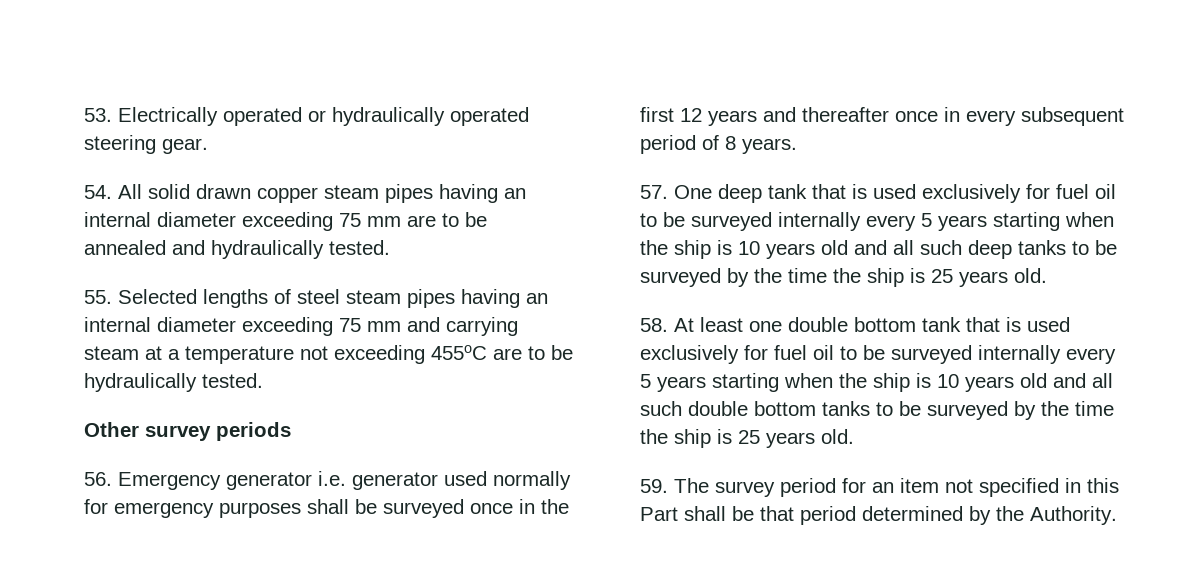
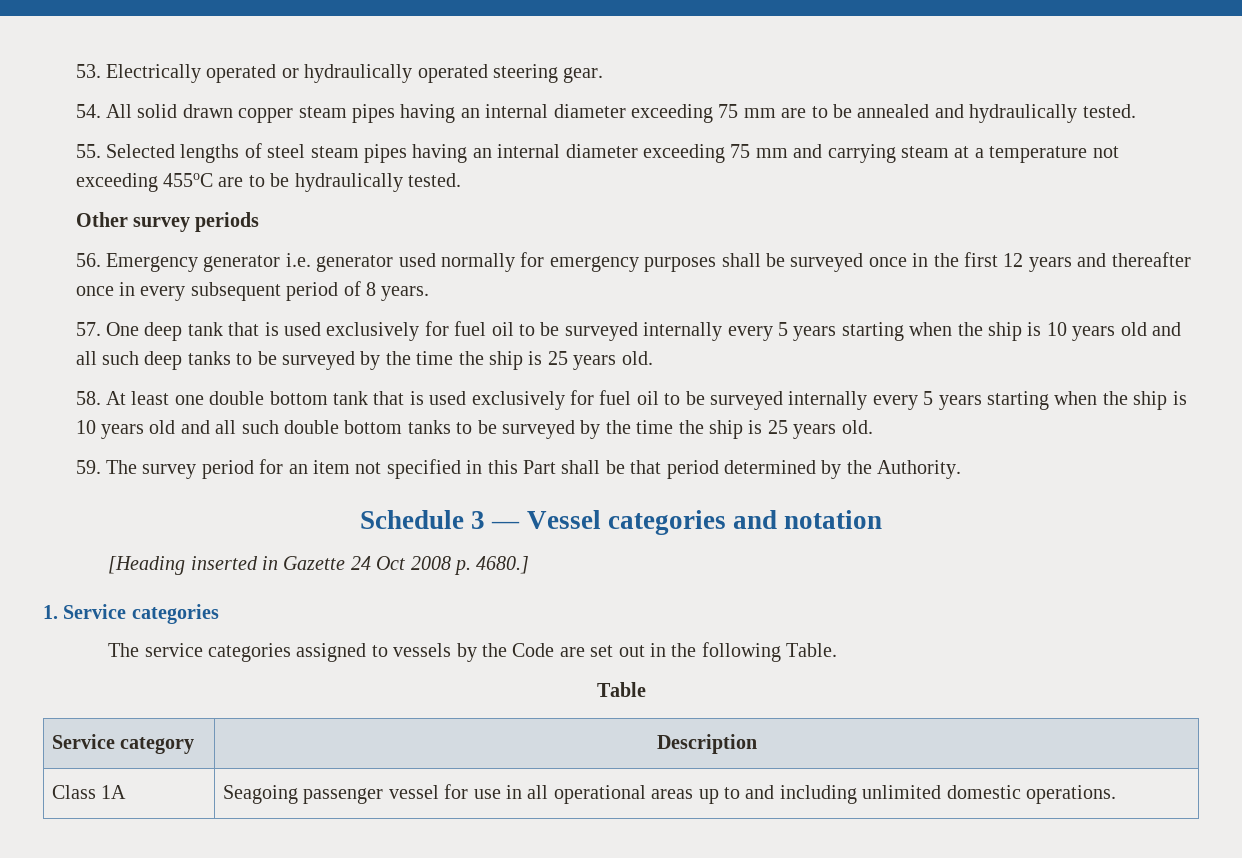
+ Schedule 3 — Vessel categories and notation
+ [Heading inserted in Gazette 24 Oct 2008 p. 4680.]
+ 1. Service categories
+ The service categories assigned to vessels by the Code are set out in the following Table.
+ Table
+ Service category | Description
+ Class 1A | Seagoing passenger vessel for use in all operational areas up to and including unlimited domestic operations.

